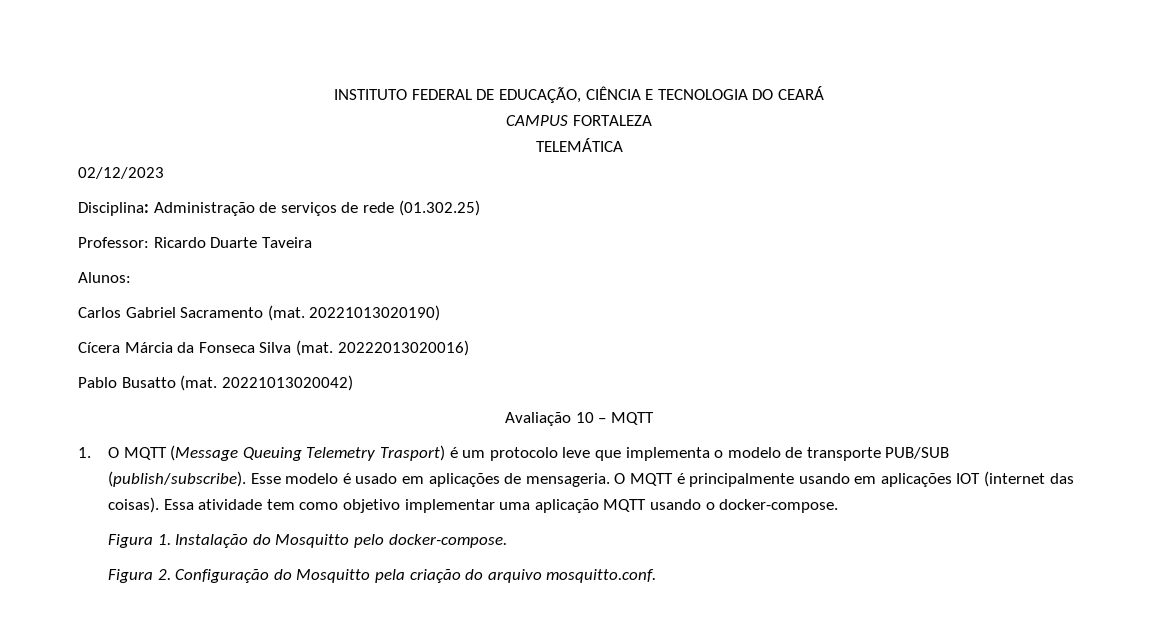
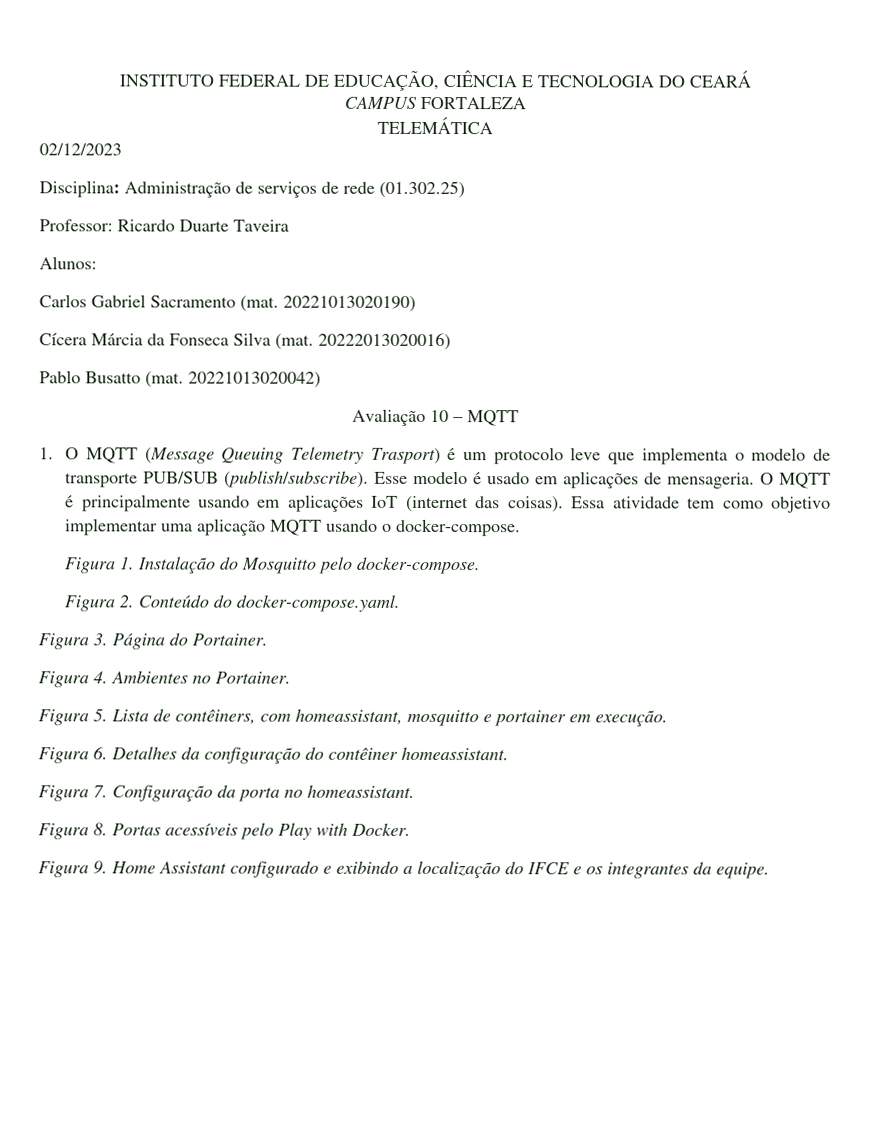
- O MQTT é principalmente usando em aplicações IOT (internet das coisas).
+ O MQTT é principalmente usando em aplicações IoT (internet das coisas).
- Figura 2. Configuração do Mosquitto pela criação do arquivo mosquitto.conf.
+ Figura 2. Conteúdo do docker-compose.yaml.
+ Figura 3. Página do Portainer.
+ Figura 4. Ambientes no Portainer.
+ Figura 5. Lista de contêiners, com homeassistant, mosquitto e portainer em execução.
+ Figura 6. Detalhes da configuração do contêiner homeassistant.
+ Figura 7. Configuração da porta no homeassistant.
+ Figura 8. Portas acessíveis pelo Play with Docker.
+ Figura 9. Home Assistant configurado e exibindo a localização do IFCE e os integrantes da equipe.

